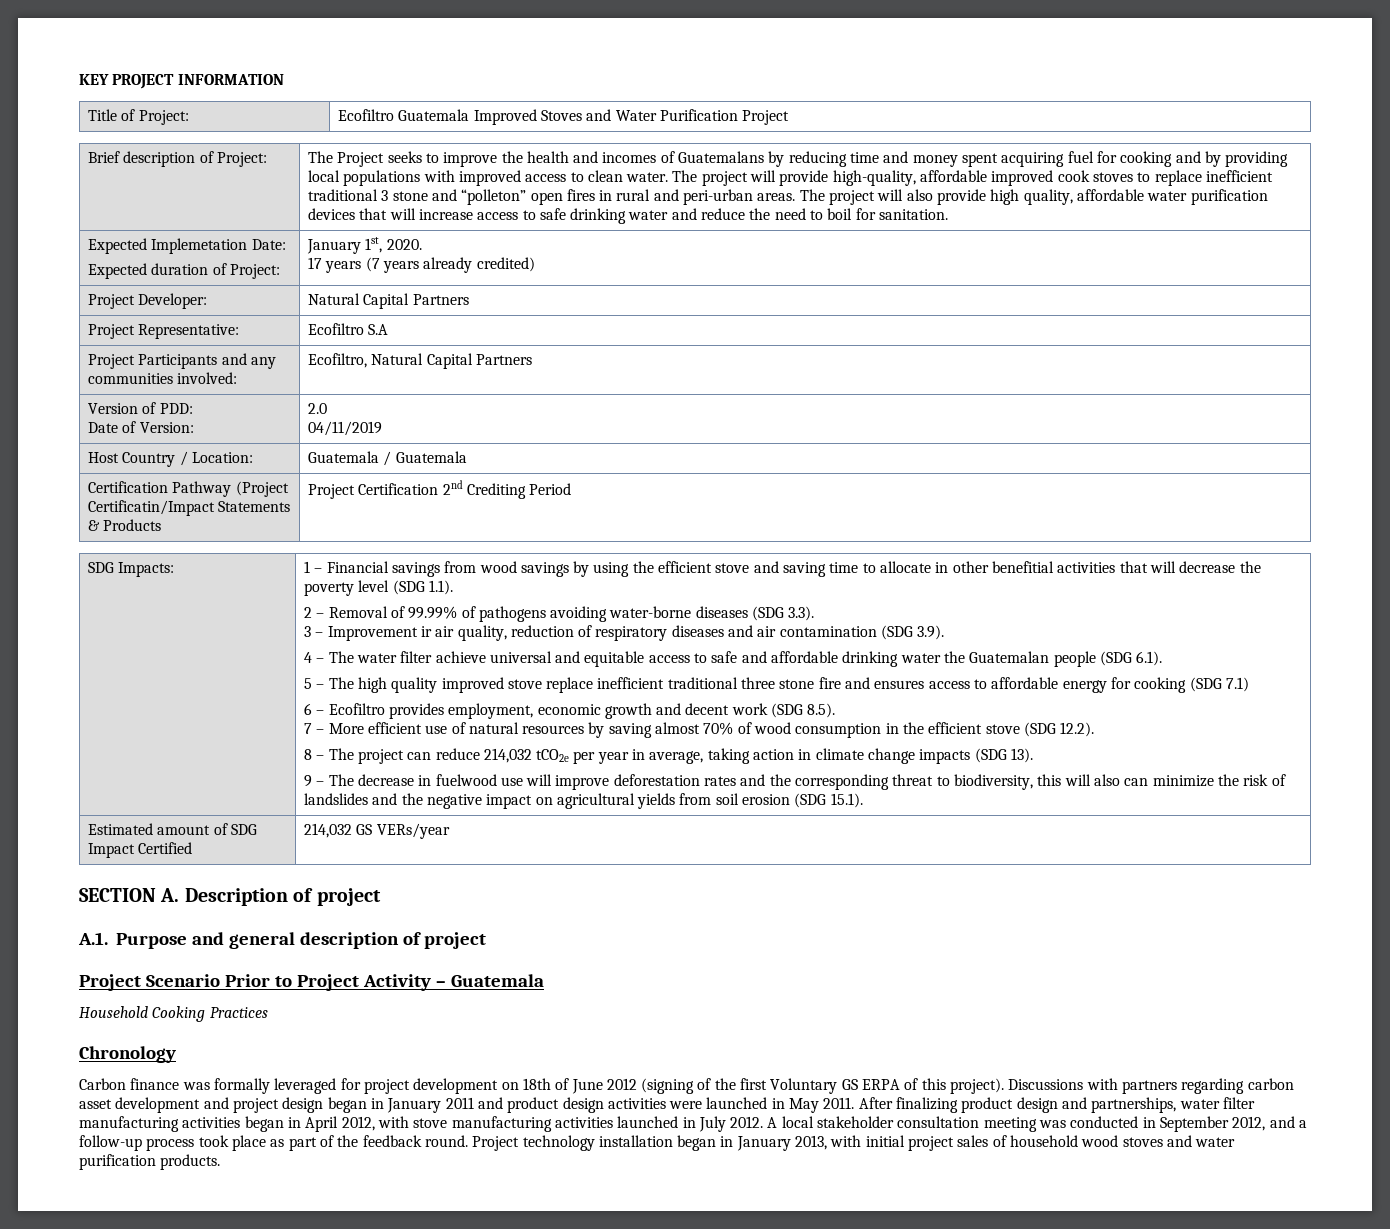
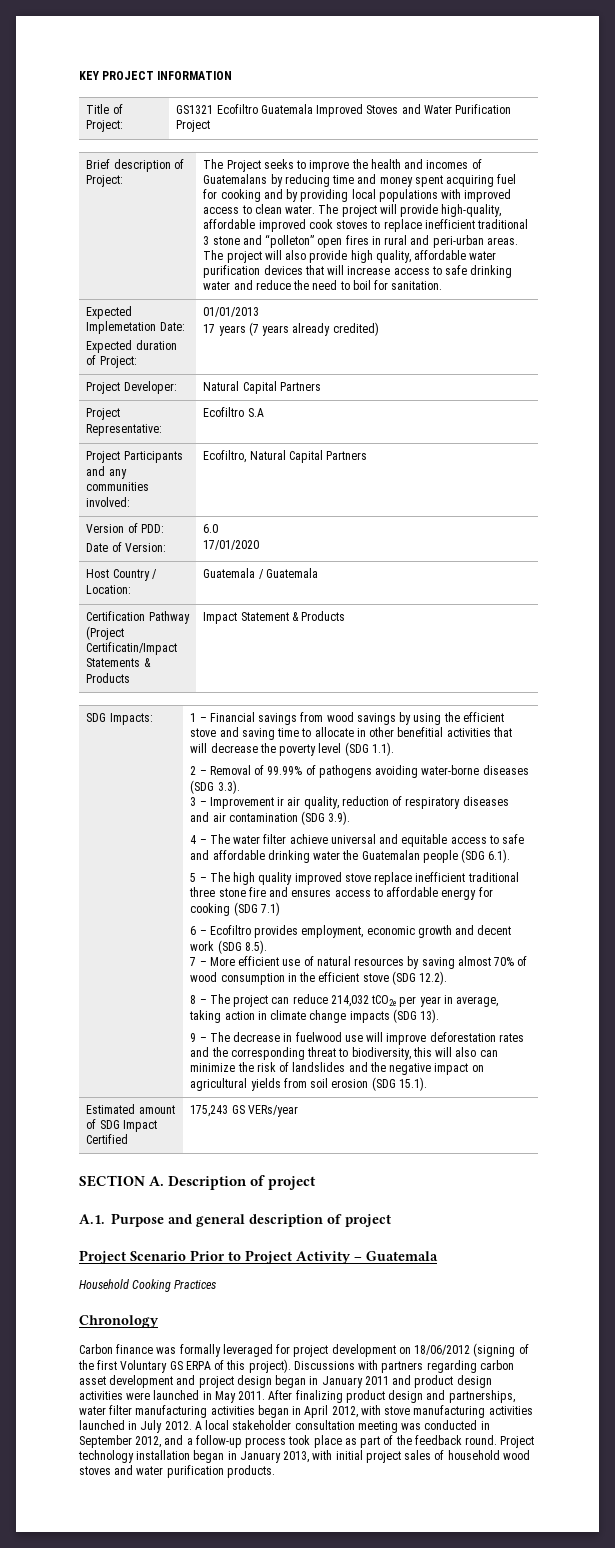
- Title of Project: | Ecofiltro Guatemala Improved Stoves and Water Purification Project
+ Title of Project: | GS1321 Ecofiltro Guatemala Improved Stoves and Water Purification Project
  Expected Implemetation Date:
- Expected duration of Project: | January 1st, 2020.
+ Expected duration of Project: | 01/01/2013
  Version of PDD:
- Date of Version: | 2.0
- 04/11/2019
+ Date of Version: | 6.0
+ 17/01/2020
- Certification Pathway (Project Certificatin/Impact Statements & Products | Project Certification 2nd Crediting Period
+ Certification Pathway (Project Certificatin/Impact Statements & Products | Impact Statement & Products
- Estimated amount of SDG Impact Certified | 214,032 GS VERs/year
+ Estimated amount of SDG Impact Certified | 175,243 GS VERs/year
- Carbon finance was formally leveraged for project development on 18th of June 2012 (signing of the first Voluntary GS ERPA of this project).
+ Carbon finance was formally leveraged for project development on 18/06/2012 (signing of the first Voluntary GS ERPA of this project).

